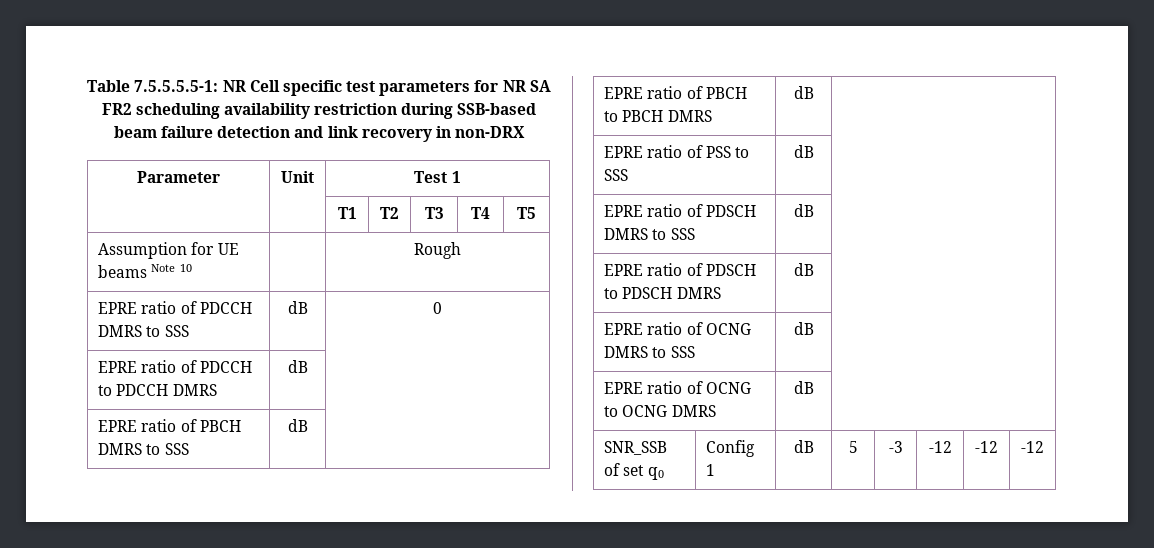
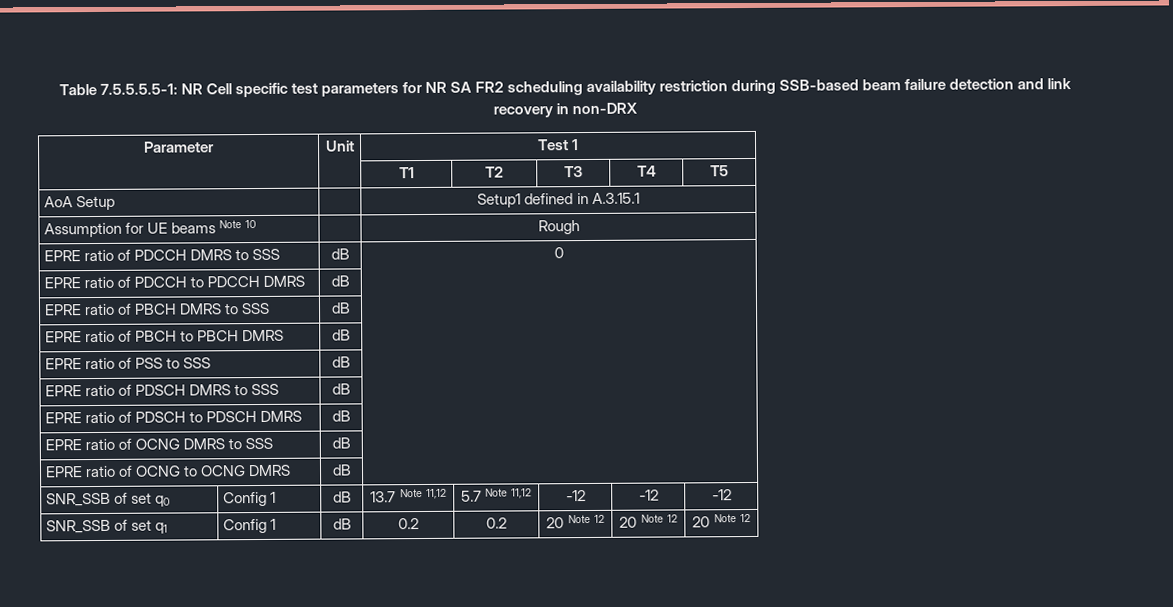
+ AoA Setup | | Setup1 defined in A.3.15.1
- SNR_SSB of set q0 | Config 1 | dB | 5 | -3 | -12 | -12 | -12
+ SNR_SSB of set q0 | Config 1 | dB | 13.7 Note 11,12 | 5.7 Note 11,12 | -12 | -12 | -12
+ SNR_SSB of set q1 | Config 1 | dB | 0.2 | 0.2 | 20 Note 12 | 20 Note 12 | 20 Note 12

